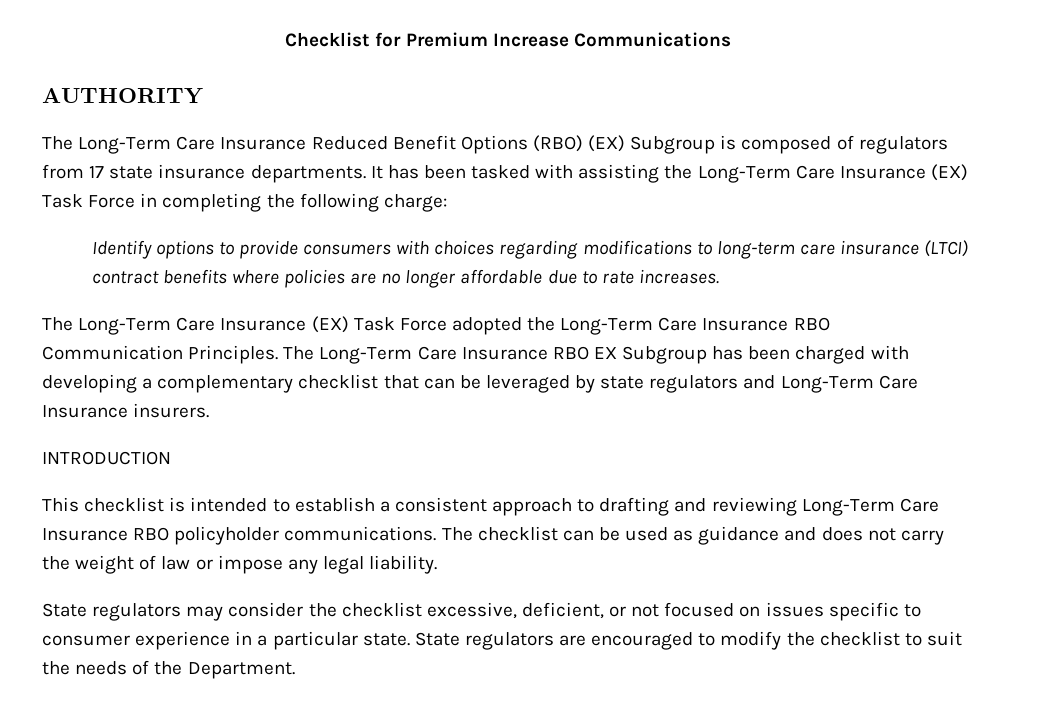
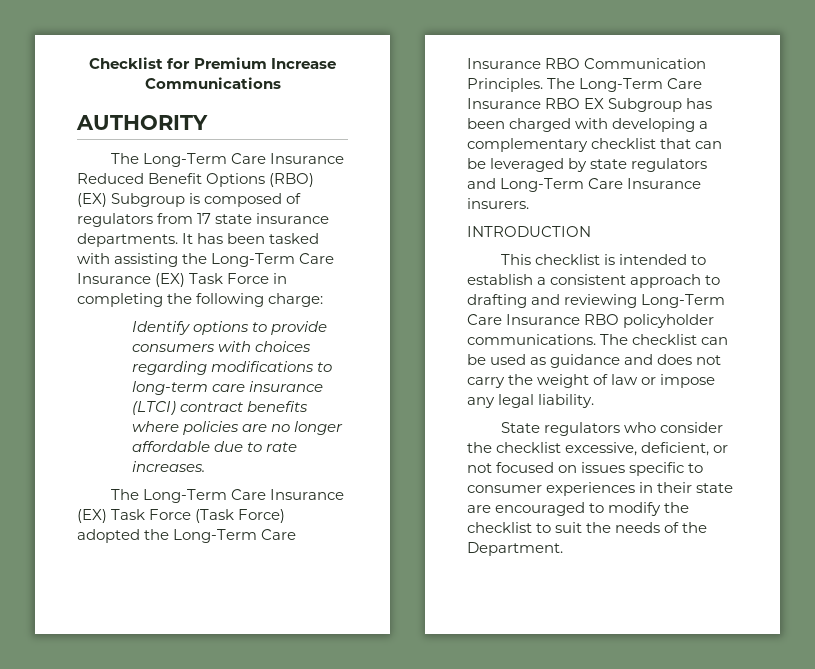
- The Long-Term Care Insurance (EX) Task Force adopted the Long-Term Care Insurance RBO Communication Principles.
+ The Long-Term Care Insurance (EX) Task Force (Task Force) adopted the Long-Term Care Insurance RBO Communication Principles.
- State regulators may consider the checklist excessive, deficient, or not focused on issues specific to consumer experience in a particular state. State regulators are encouraged to modify the checklist to suit the needs of the Department.
+ State regulators who consider the checklist excessive, deficient, or not focused on issues specific to consumer experiences in their state are encouraged to modify the checklist to suit the needs of the Department.

